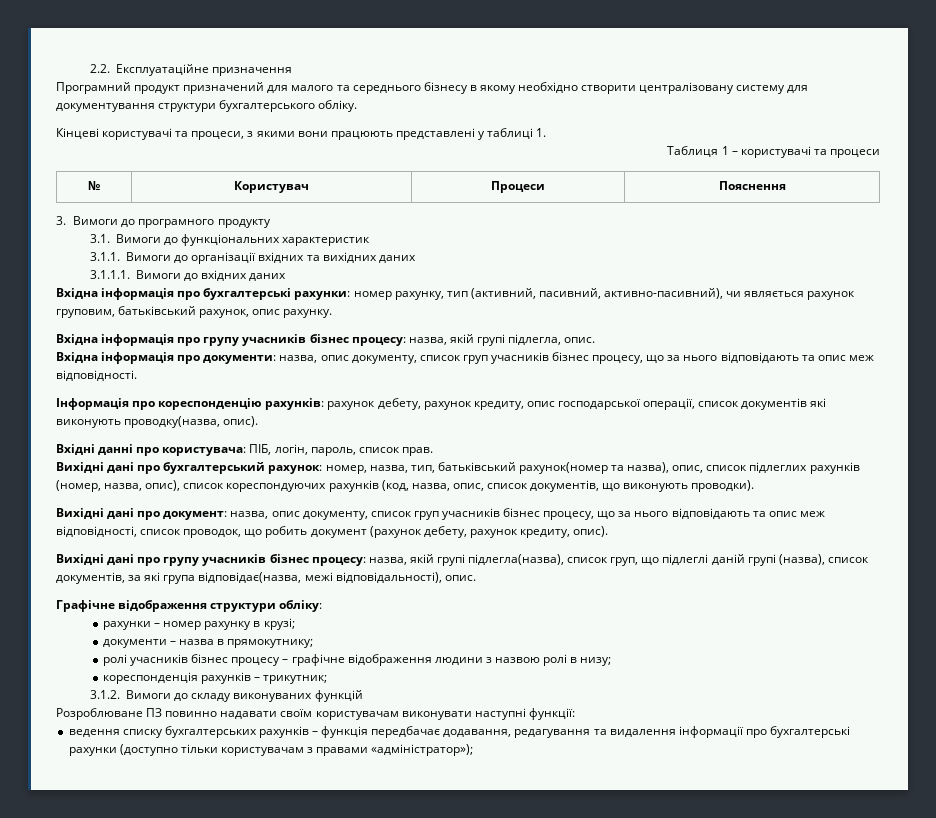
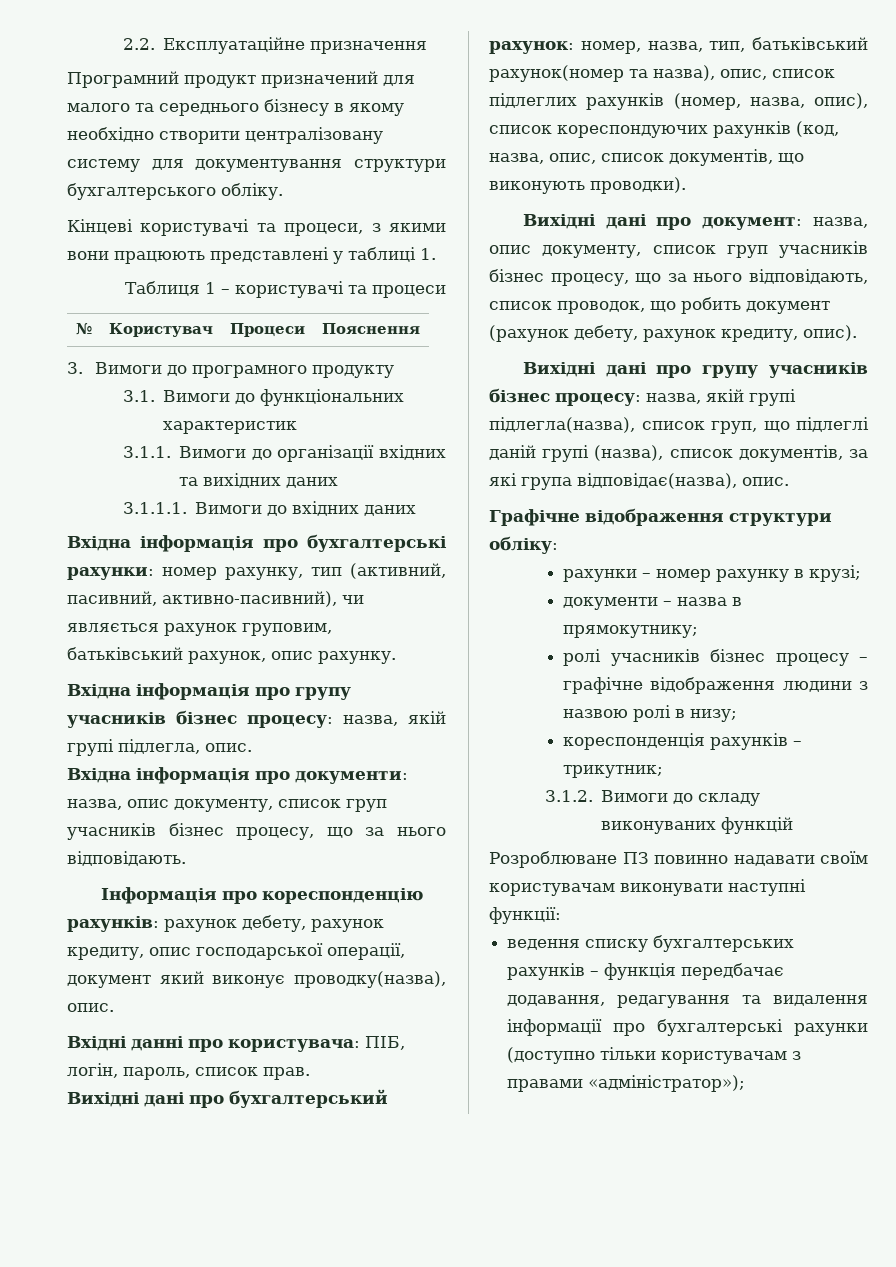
- Вхідна інформація про документи: назва, опис документу, список груп учасників бізнес процесу, що за нього відповідають та опис меж відповідності.
+ Вхідна інформація про документи: назва, опис документу, список груп учасників бізнес процесу, що за нього відповідають.
- Інформація про кореспонденцію рахунків: рахунок дебету, рахунок кредиту, опис господарської операції, список документів які виконують проводку(назва, опис).
+ Інформація про кореспонденцію рахунків: рахунок дебету, рахунок кредиту, опис господарської операції, документ який виконує проводку(назва), опис.
- Вихідні дані про документ: назва, опис документу, список груп учасників бізнес процесу, що за нього відповідають та опис меж відповідності, список проводок, що робить документ (рахунок дебету, рахунок кредиту, опис).
+ Вихідні дані про документ: назва, опис документу, список груп учасників бізнес процесу, що за нього відповідають, список проводок, що робить документ (рахунок дебету, рахунок кредиту, опис).
- Вихідні дані про групу учасників бізнес процесу: назва, якій групі підлегла(назва), список груп, що підлеглі даній групі (назва), список документів, за які група відповідає(назва, межі відповідальності), опис.
+ Вихідні дані про групу учасників бізнес процесу: назва, якій групі підлегла(назва), список груп, що підлеглі даній групі (назва), список документів, за які група відповідає(назва), опис.

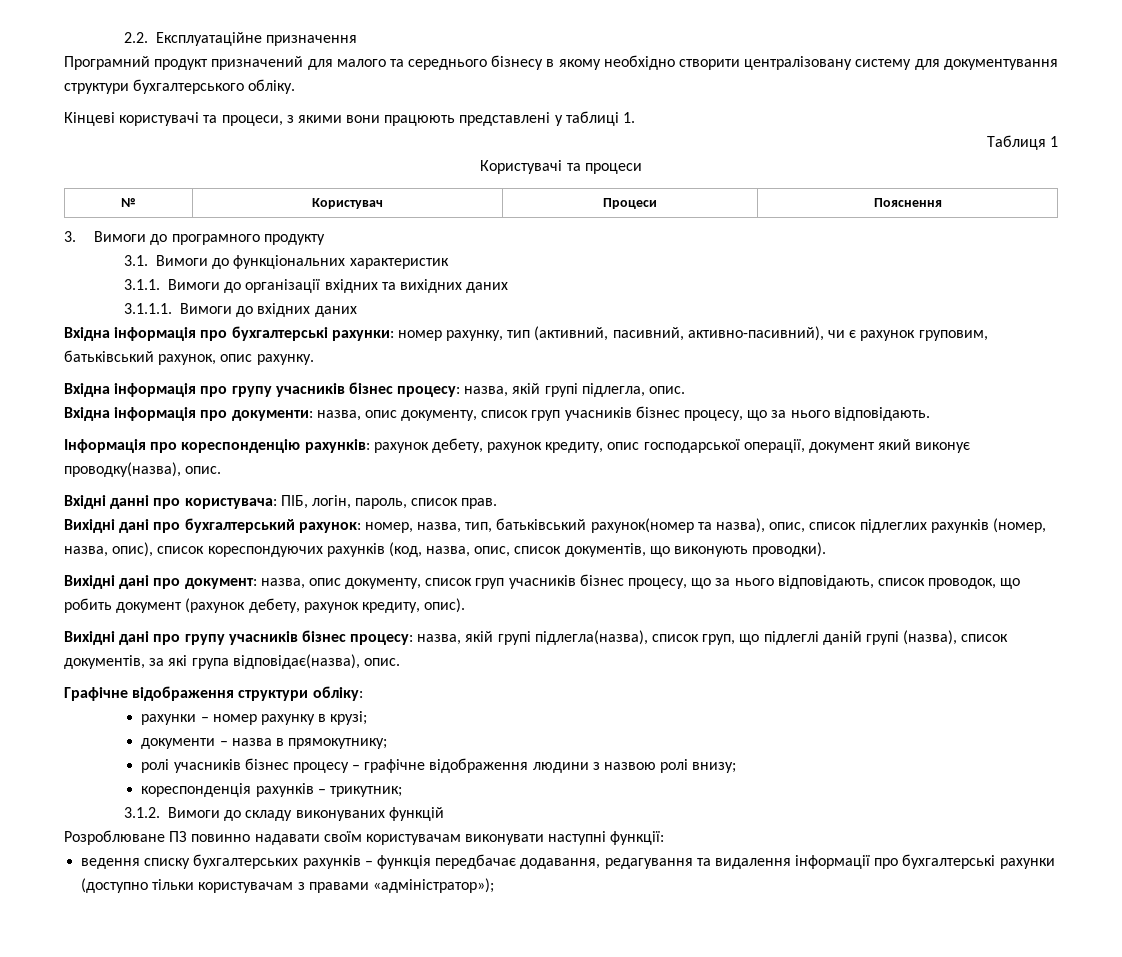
- Таблиця 1 – користувачі та процеси
+ Таблиця 1
+ Користувачі та процеси
- Вхідна інформація про бухгалтерські рахунки: номер рахунку, тип (активний, пасивний, активно-пасивний), чи являється рахунок груповим, батьківський рахунок, опис рахунку.
+ Вхідна інформація про бухгалтерські рахунки: номер рахунку, тип (активний, пасивний, активно-пасивний), чи є рахунок груповим, батьківський рахунок, опис рахунку.
- ролі учасників бізнес процесу – графічне відображення людини з назвою ролі в низу;
+ ролі учасників бізнес процесу – графічне відображення людини з назвою ролі внизу;

